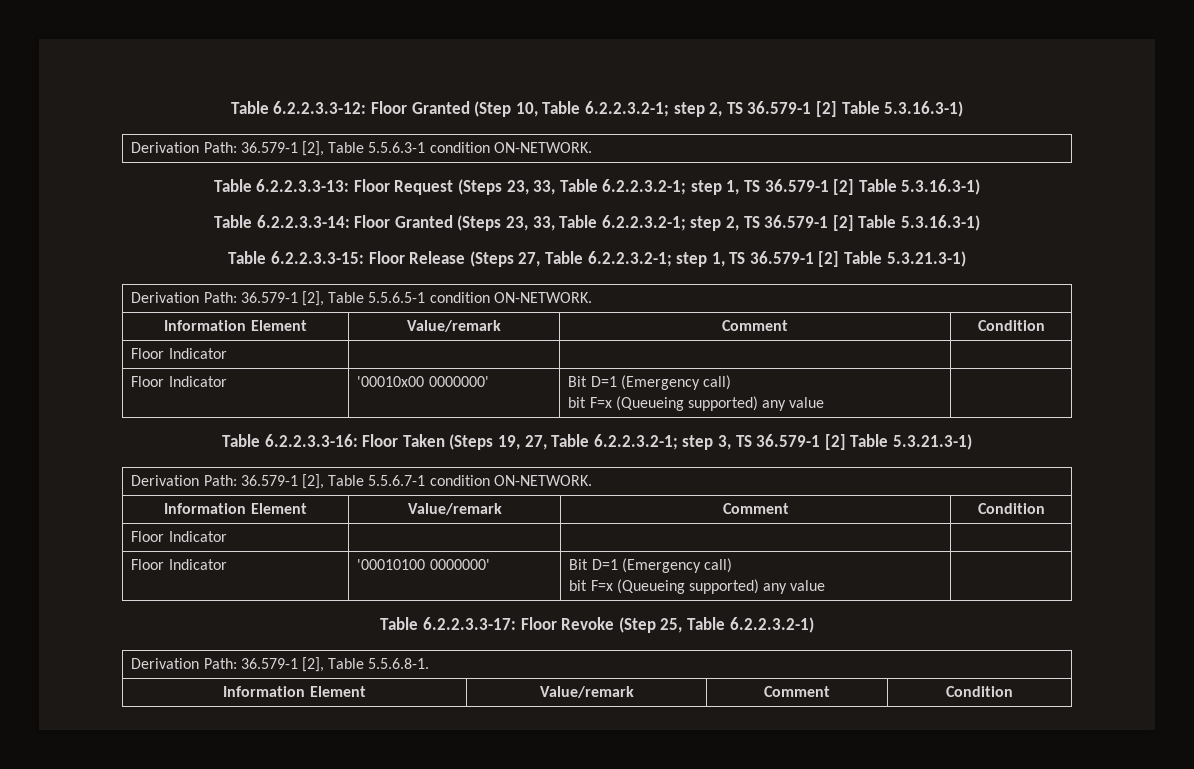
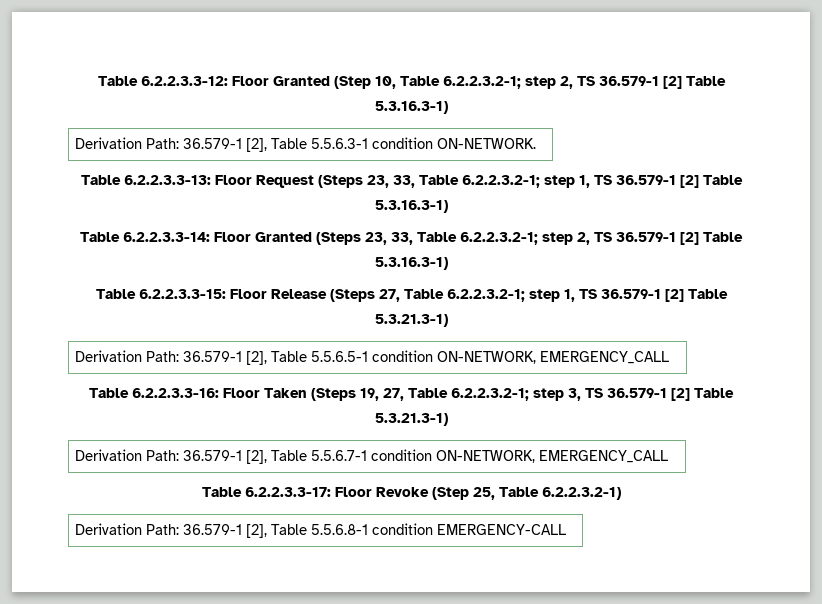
- Derivation Path: 36.579-1 [2], Table 5.5.6.5-1 condition ON-NETWORK.
- Information Element | Value/remark | Comment | Condition
- Floor Indicator | | |
- Floor Indicator | '00010x00 0000000' | Bit D=1 (Emergency call)
- bit F=x (Queueing supported) any value |
+ Derivation Path: 36.579-1 [2], Table 5.5.6.5-1 condition ON-NETWORK, EMERGENCY_CALL
- Derivation Path: 36.579-1 [2], Table 5.5.6.7-1 condition ON-NETWORK.
- Information Element | Value/remark | Comment | Condition
- Floor Indicator | | |
- Floor Indicator | '00010100 0000000' | Bit D=1 (Emergency call)
- bit F=x (Queueing supported) any value |
+ Derivation Path: 36.579-1 [2], Table 5.5.6.7-1 condition ON-NETWORK, EMERGENCY_CALL
- Derivation Path: 36.579-1 [2], Table 5.5.6.8-1.
- Information Element | Value/remark | Comment | Condition
+ Derivation Path: 36.579-1 [2], Table 5.5.6.8-1 condition EMERGENCY-CALL

